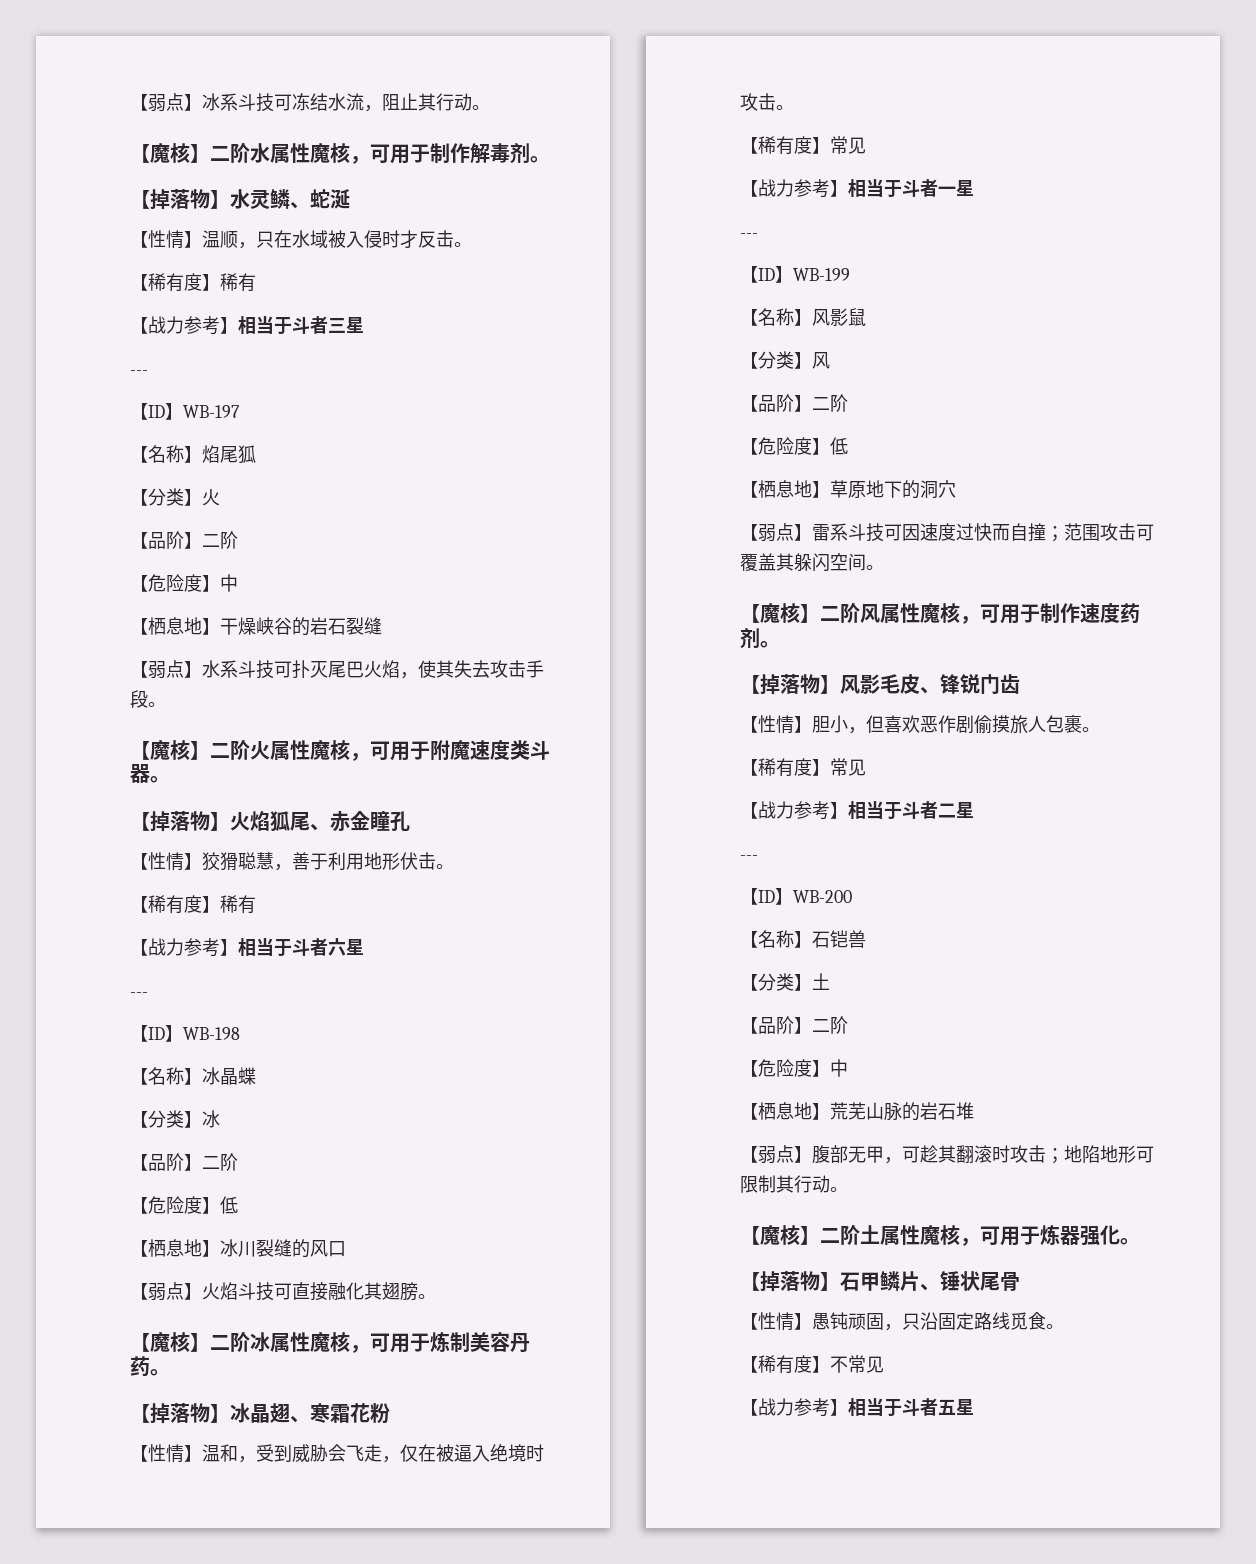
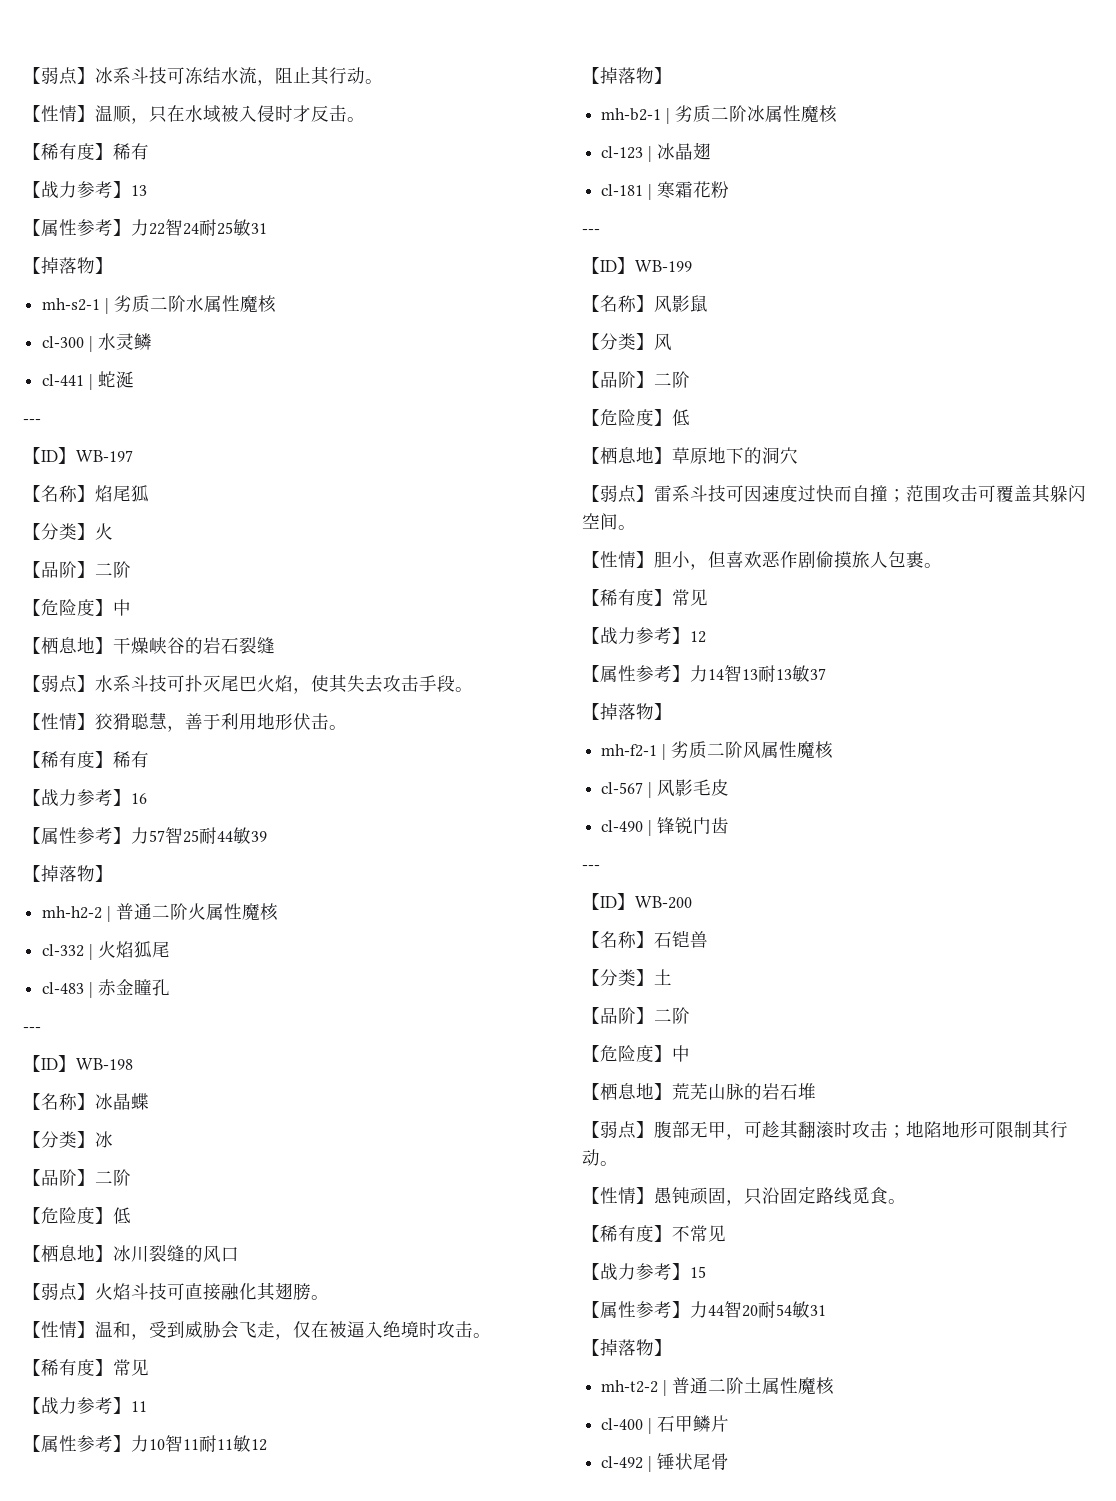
- 【魔核】二阶水属性魔核，可用于制作解毒剂。
- 【掉落物】水灵鳞、蛇涎
- 【战力参考】相当于斗者三星
+ 【战力参考】13
+ 【属性参考】力22智24耐25敏31
+ 【掉落物】
+ mh-s2-1 | 劣质二阶水属性魔核
+ cl-300 | 水灵鳞
+ cl-441 | 蛇涎
- 【魔核】二阶火属性魔核，可用于附魔速度类斗器。
- 【掉落物】火焰狐尾、赤金瞳孔
- 【战力参考】相当于斗者六星
+ 【战力参考】16
+ 【属性参考】力57智25耐44敏39
+ 【掉落物】
+ mh-h2-2 | 普通二阶火属性魔核
+ cl-332 | 火焰狐尾
+ cl-483 | 赤金瞳孔
- 【魔核】二阶冰属性魔核，可用于炼制美容丹药。
- 【掉落物】冰晶翅、寒霜花粉
- 【战力参考】相当于斗者一星
+ 【战力参考】11
+ 【属性参考】力10智11耐11敏12
+ 【掉落物】
+ mh-b2-1 | 劣质二阶冰属性魔核
+ cl-123 | 冰晶翅
+ cl-181 | 寒霜花粉
- 【魔核】二阶风属性魔核，可用于制作速度药剂。
- 【掉落物】风影毛皮、锋锐门齿
- 【战力参考】相当于斗者二星
+ 【战力参考】12
+ 【属性参考】力14智13耐13敏37
+ 【掉落物】
+ mh-f2-1 | 劣质二阶风属性魔核
+ cl-567 | 风影毛皮
+ cl-490 | 锋锐门齿
- 【魔核】二阶土属性魔核，可用于炼器强化。
- 【掉落物】石甲鳞片、锤状尾骨
- 【战力参考】相当于斗者五星
+ 【战力参考】15
+ 【属性参考】力44智20耐54敏31
+ 【掉落物】
+ mh-t2-2 | 普通二阶土属性魔核
+ cl-400 | 石甲鳞片
+ cl-492 | 锤状尾骨

